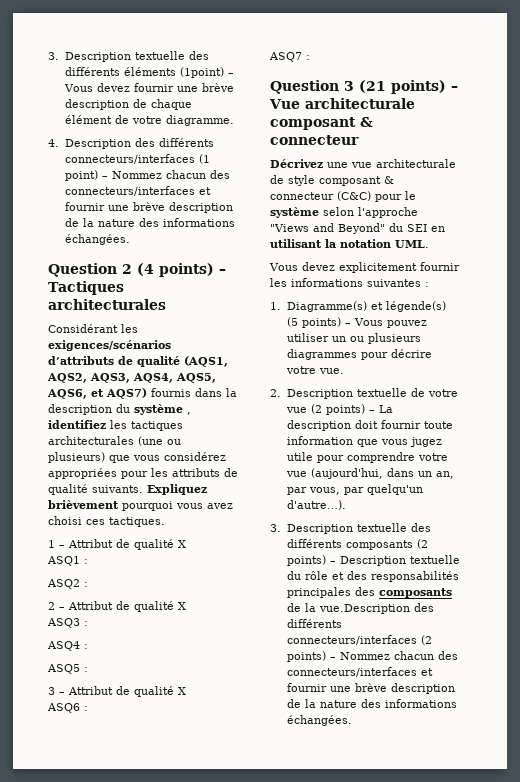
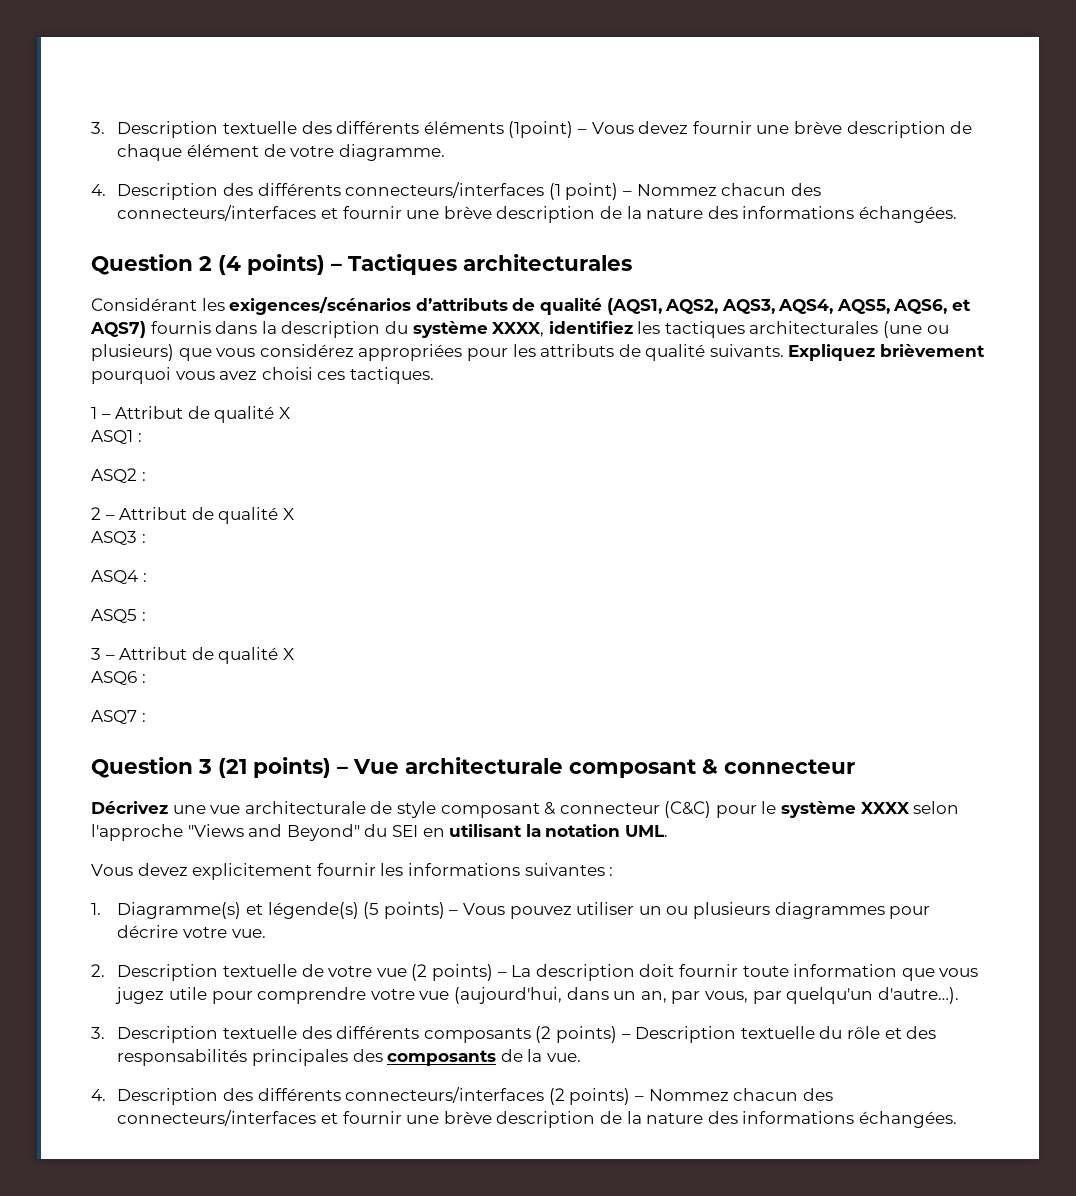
- Considérant les exigences/scénarios d’attributs de qualité (AQS1, AQS2, AQS3, AQS4, AQS5, AQS6, et AQS7) fournis dans la description du système , identifiez les tactiques architecturales (une ou plusieurs) que vous considérez appropriées pour les attributs de qualité suivants.
+ Considérant les exigences/scénarios d’attributs de qualité (AQS1, AQS2, AQS3, AQS4, AQS5, AQS6, et AQS7) fournis dans la description du système XXXX, identifiez les tactiques architecturales (une ou plusieurs) que vous considérez appropriées pour les attributs de qualité suivants.
- Décrivez une vue architecturale de style composant & connecteur (C&C) pour le système selon l'approche "Views and Beyond" du SEI en utilisant la notation UML.
+ Décrivez une vue architecturale de style composant & connecteur (C&C) pour le système XXXX selon l'approche "Views and Beyond" du SEI en utilisant la notation UML.
- 3. Description textuelle des différents composants (2 points) – Description textuelle du rôle et des responsabilités principales des composants de la vue.Description des différents connecteurs/interfaces (2 points) – Nommez chacun des connecteurs/interfaces et fournir une brève description de la nature des informations échangées.
+ 3. Description textuelle des différents composants (2 points) – Description textuelle du rôle et des responsabilités principales des composants de la vue.
+ 4. Description des différents connecteurs/interfaces (2 points) – Nommez chacun des connecteurs/interfaces et fournir une brève description de la nature des informations échangées.

